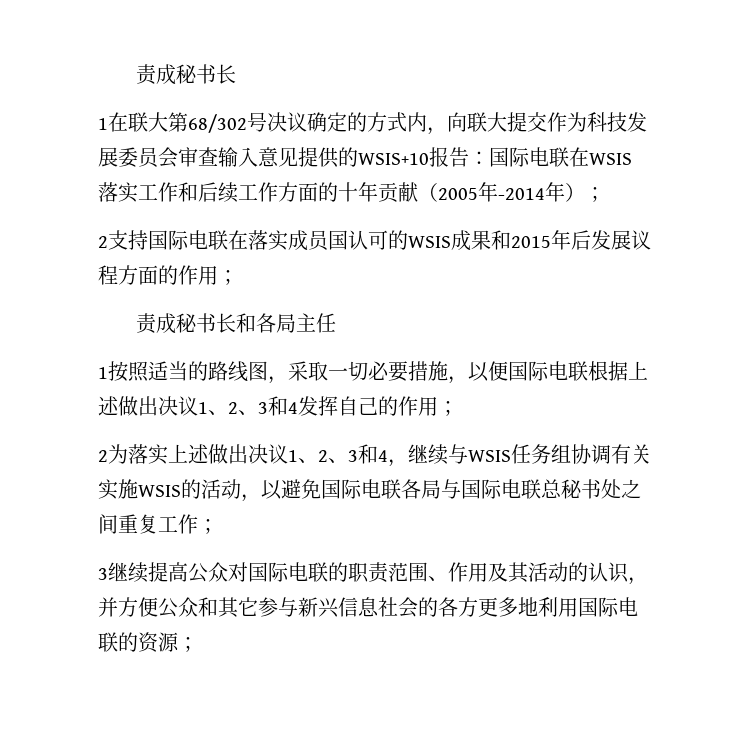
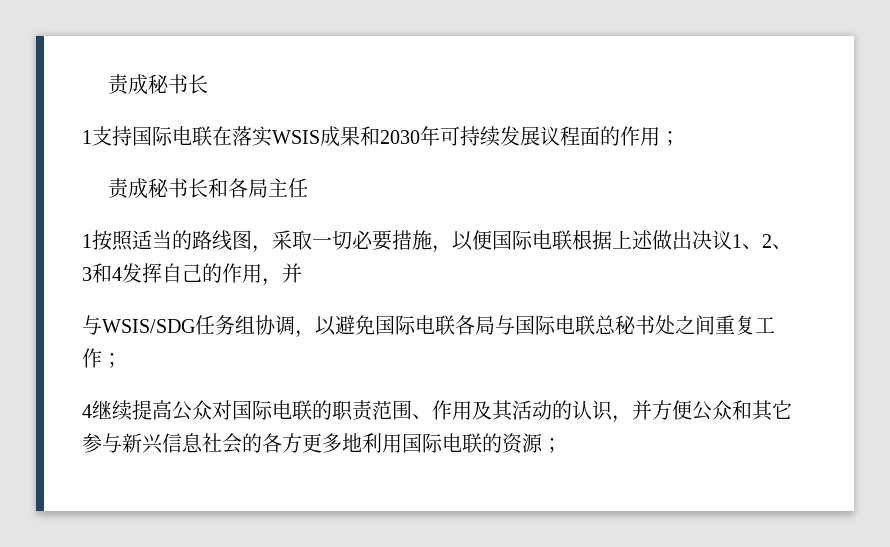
- 1在联大第68/302号决议确定的方式内，向联大提交作为科技发展委员会审查输入意见提供的WSIS+10报告：国际电联在WSIS落实工作和后续工作方面的十年贡献（2005年-2014年）；
- 2支持国际电联在落实成员国认可的WSIS成果和2015年后发展议程方面的作用；
+ 1支持国际电联在落实WSIS成果和2030年可持续发展议程面的作用；
- 1按照适当的路线图，采取一切必要措施，以便国际电联根据上述做出决议1、2、3和4发挥自己的作用；
- 2为落实上述做出决议1、2、3和4，继续与WSIS任务组协调有关实施WSIS的活动，以避免国际电联各局与国际电联总秘书处之间重复工作；
+ 1按照适当的路线图，采取一切必要措施，以便国际电联根据上述做出决议1、2、3和4发挥自己的作用，并
+ 与WSIS/SDG任务组协调，以避免国际电联各局与国际电联总秘书处之间重复工作；
- 3继续提高公众对国际电联的职责范围、作用及其活动的认识，并方便公众和其它参与新兴信息社会的各方更多地利用国际电联的资源；
+ 4继续提高公众对国际电联的职责范围、作用及其活动的认识，并方便公众和其它参与新兴信息社会的各方更多地利用国际电联的资源；

